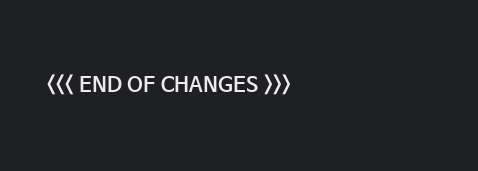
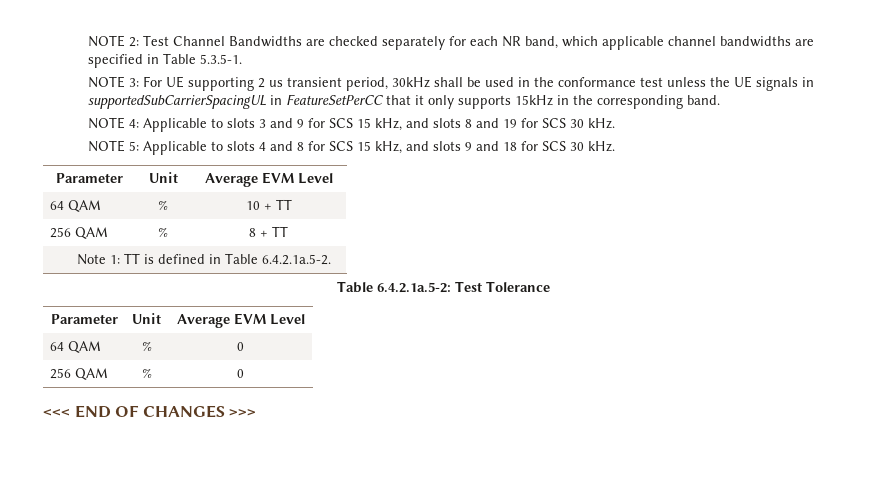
+ NOTE 2: Test Channel Bandwidths are checked separately for each NR band, which applicable channel bandwidths are specified in Table 5.3.5-1.
+ NOTE 3: For UE supporting 2 us transient period, 30kHz shall be used in the conformance test unless the UE signals in supportedSubCarrierSpacingUL in FeatureSetPerCC that it only supports 15kHz in the corresponding band.
+ NOTE 4: Applicable to slots 3 and 9 for SCS 15 kHz, and slots 8 and 19 for SCS 30 kHz.
+ NOTE 5: Applicable to slots 4 and 8 for SCS 15 kHz, and slots 9 and 18 for SCS 30 kHz.
+ Parameter | Unit | Average EVM Level
+ 64 QAM | % | 10 + TT
+ 256 QAM | % | 8 + TT
+ Note 1: TT is defined in Table 6.4.2.1a.5-2.
+ Table 6.4.2.1a.5-2: Test Tolerance
+ Parameter | Unit | Average EVM Level
+ 64 QAM | % | 0
+ 256 QAM | % | 0

